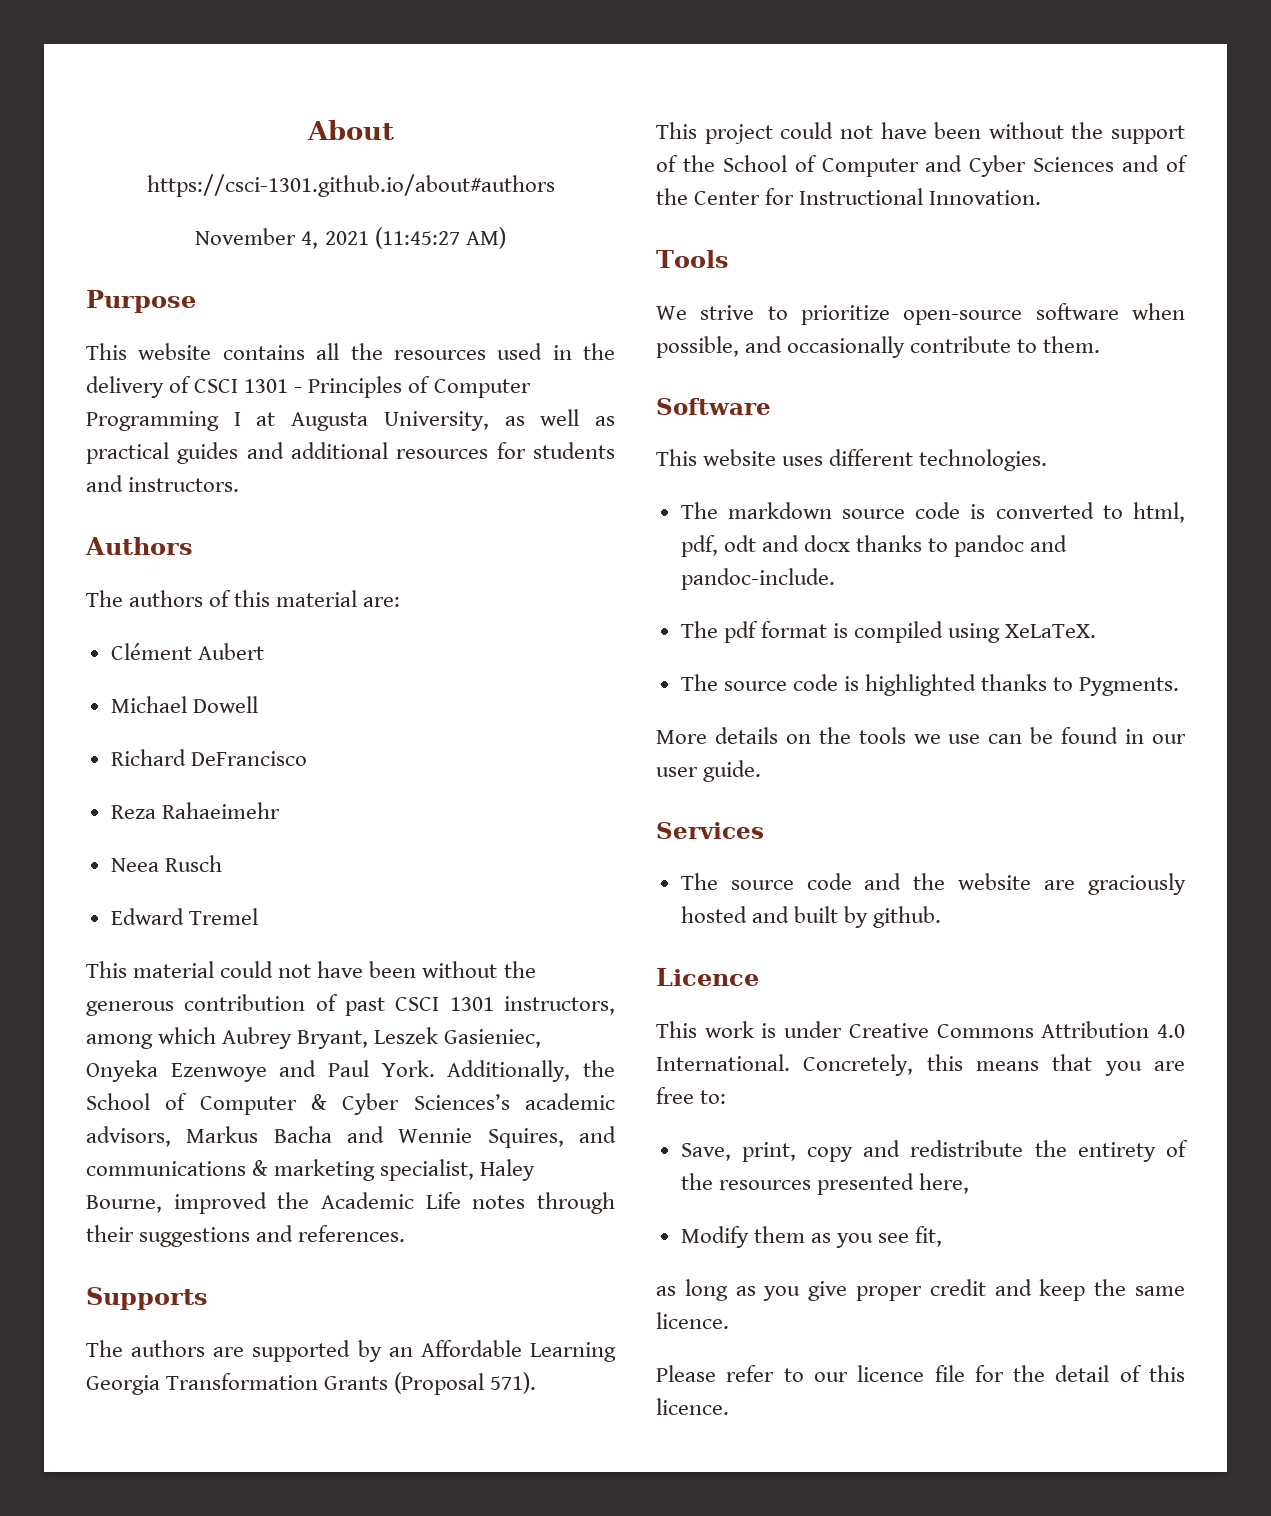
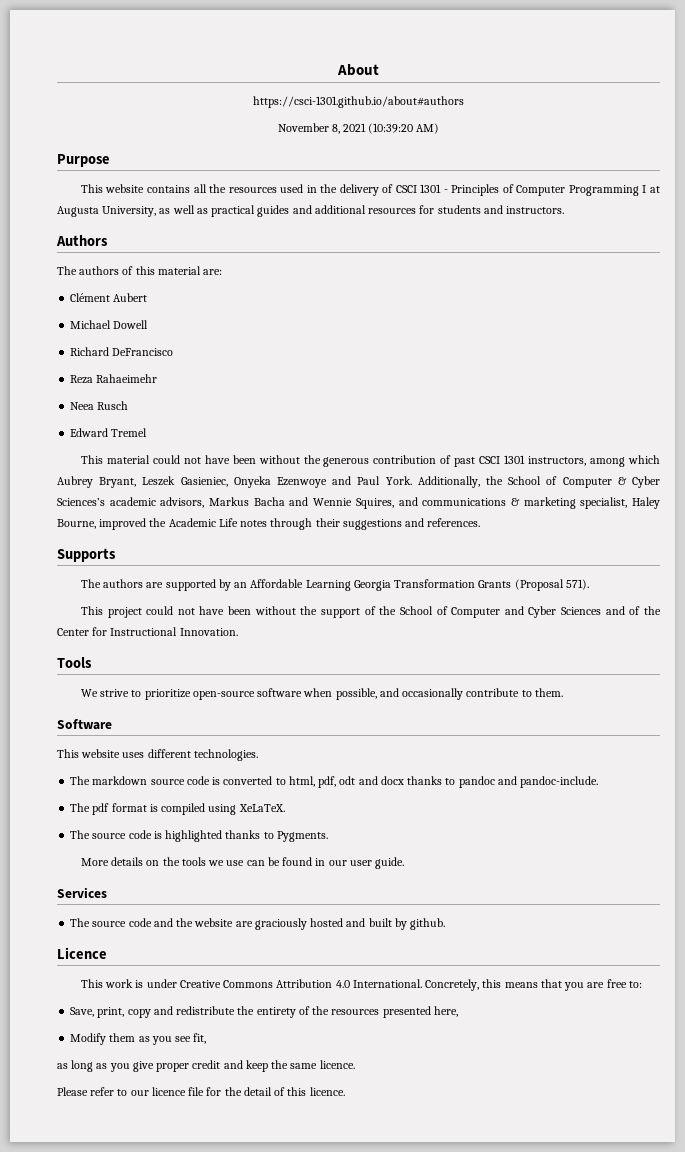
- November 4, 2021 (11:45:27 AM)
+ November 8, 2021 (10:39:20 AM)

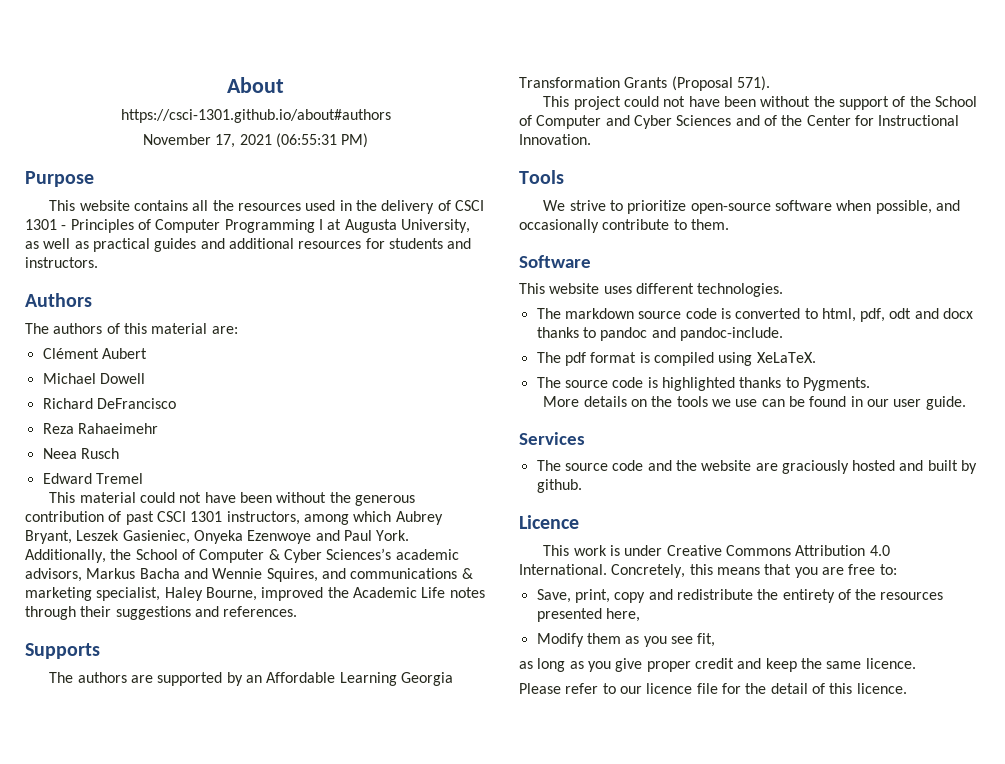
- November 8, 2021 (10:39:20 AM)
+ November 17, 2021 (06:55:31 PM)

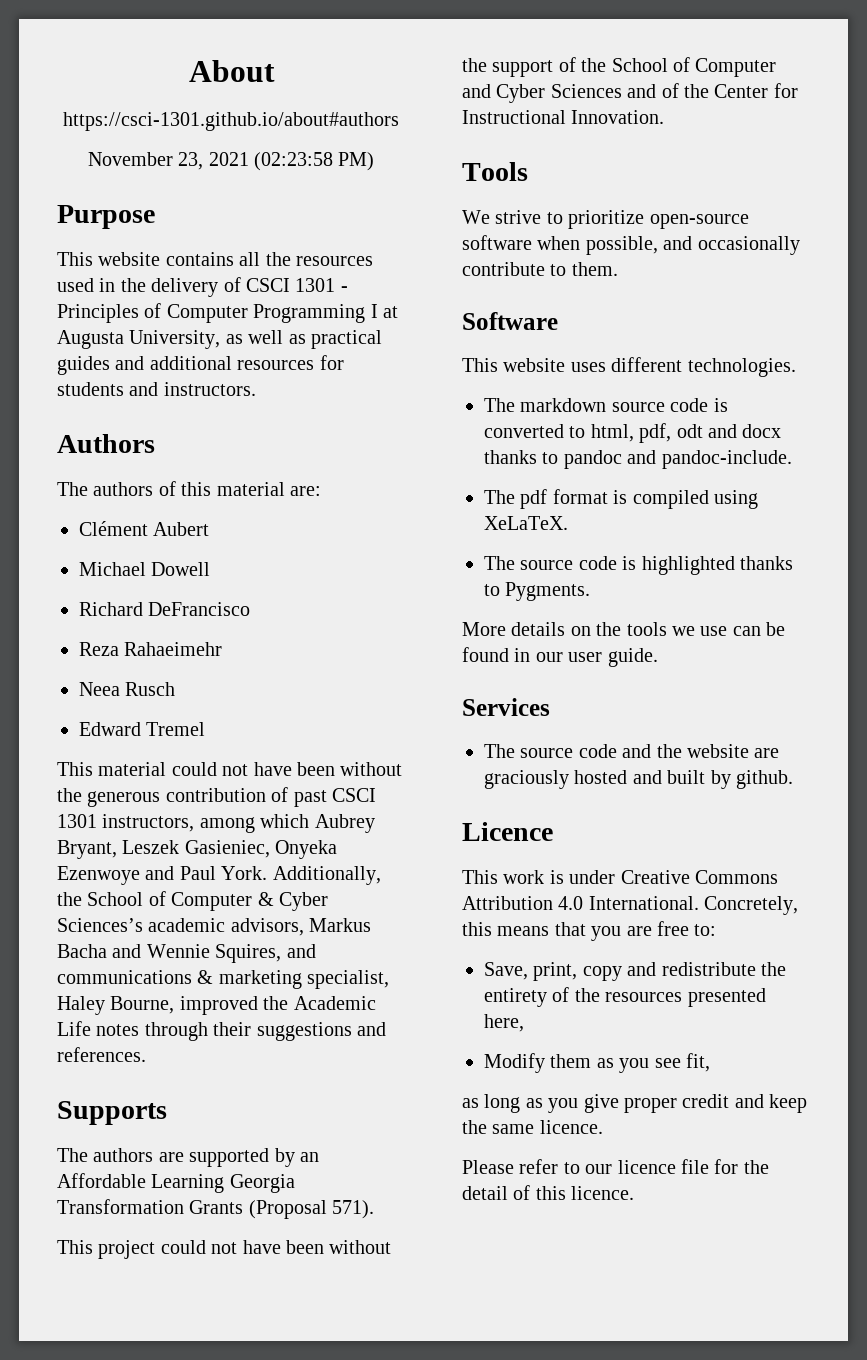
- November 17, 2021 (06:55:31 PM)
+ November 23, 2021 (02:23:58 PM)

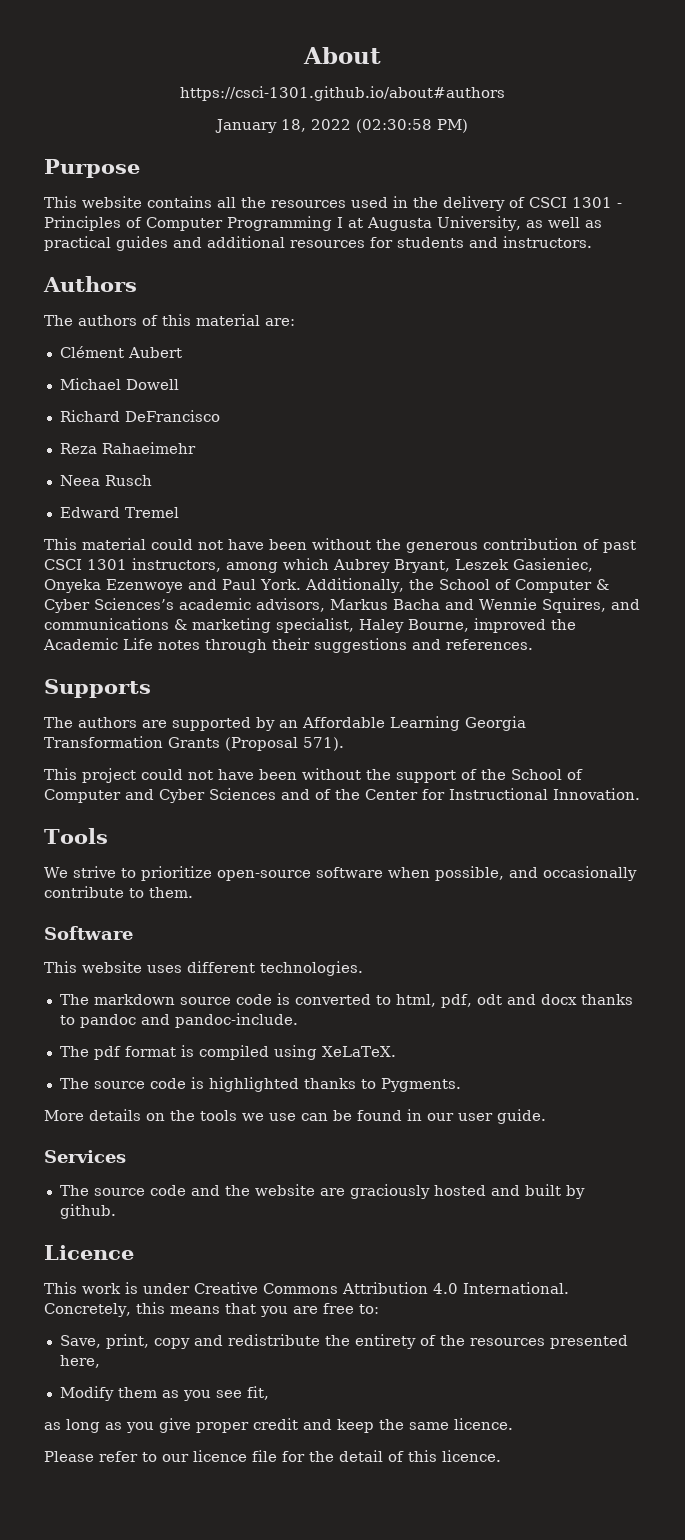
- November 23, 2021 (02:23:58 PM)
+ January 18, 2022 (02:30:58 PM)

